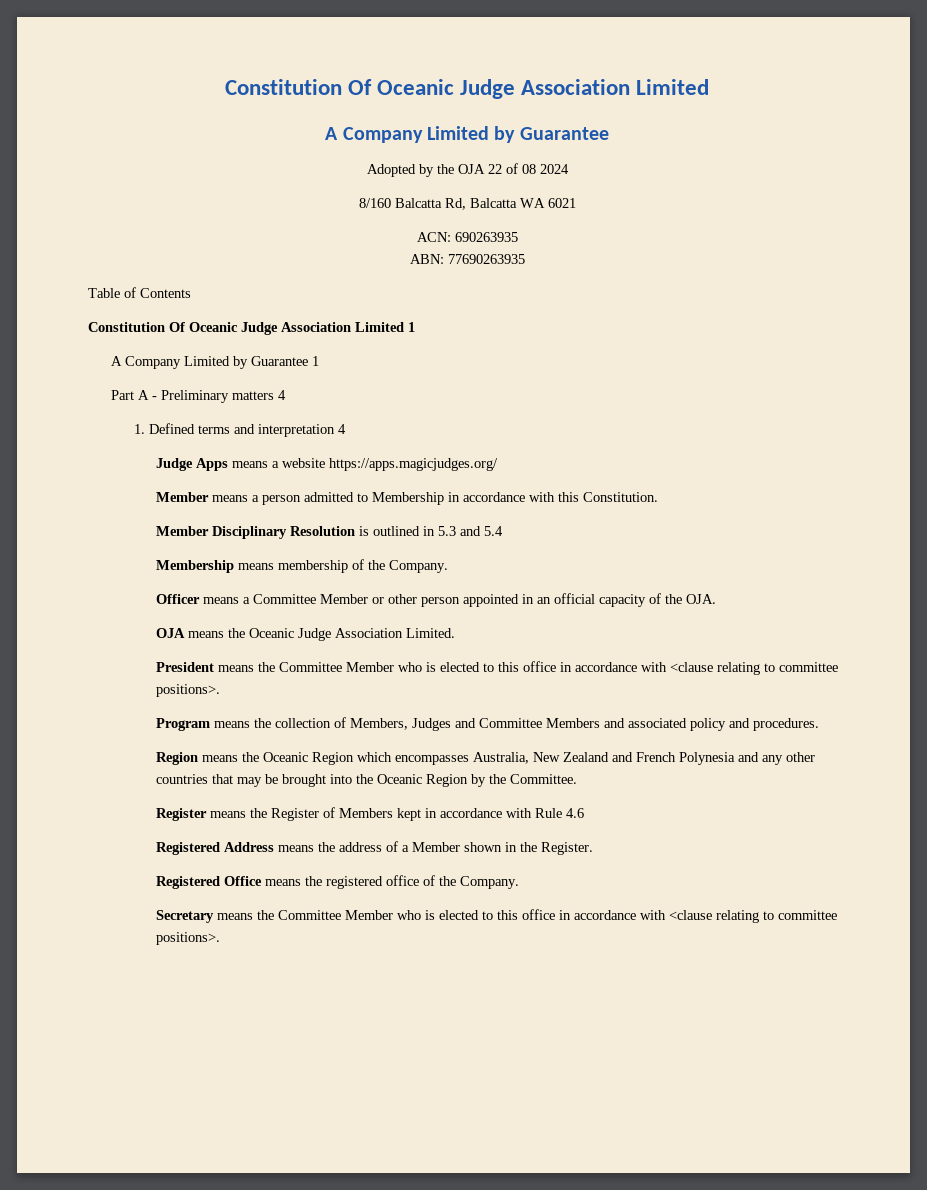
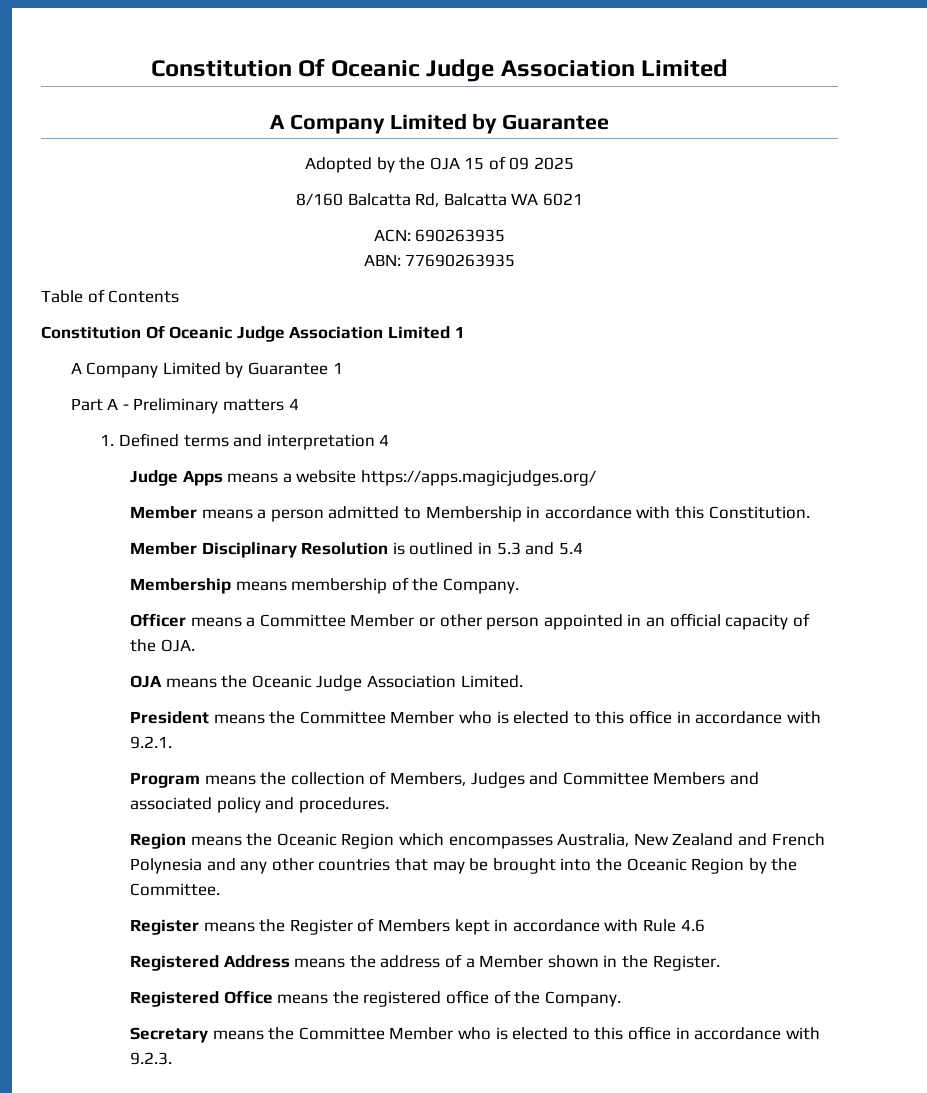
- Adopted by the OJA 22 of 08 2024
+ Adopted by the OJA 15 of 09 2025
- President means the Committee Member who is elected to this office in accordance with <clause relating to committee positions>.
+ President means the Committee Member who is elected to this office in accordance with 9.2.1.
- Secretary means the Committee Member who is elected to this office in accordance with <clause relating to committee positions>.
+ Secretary means the Committee Member who is elected to this office in accordance with 9.2.3.

